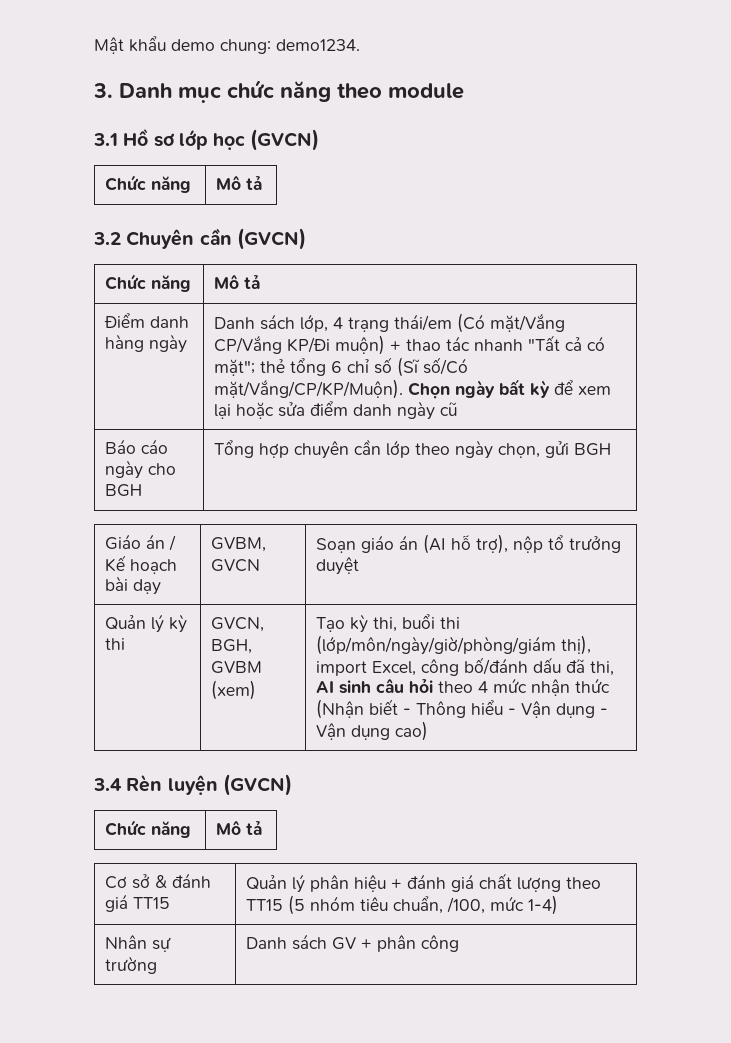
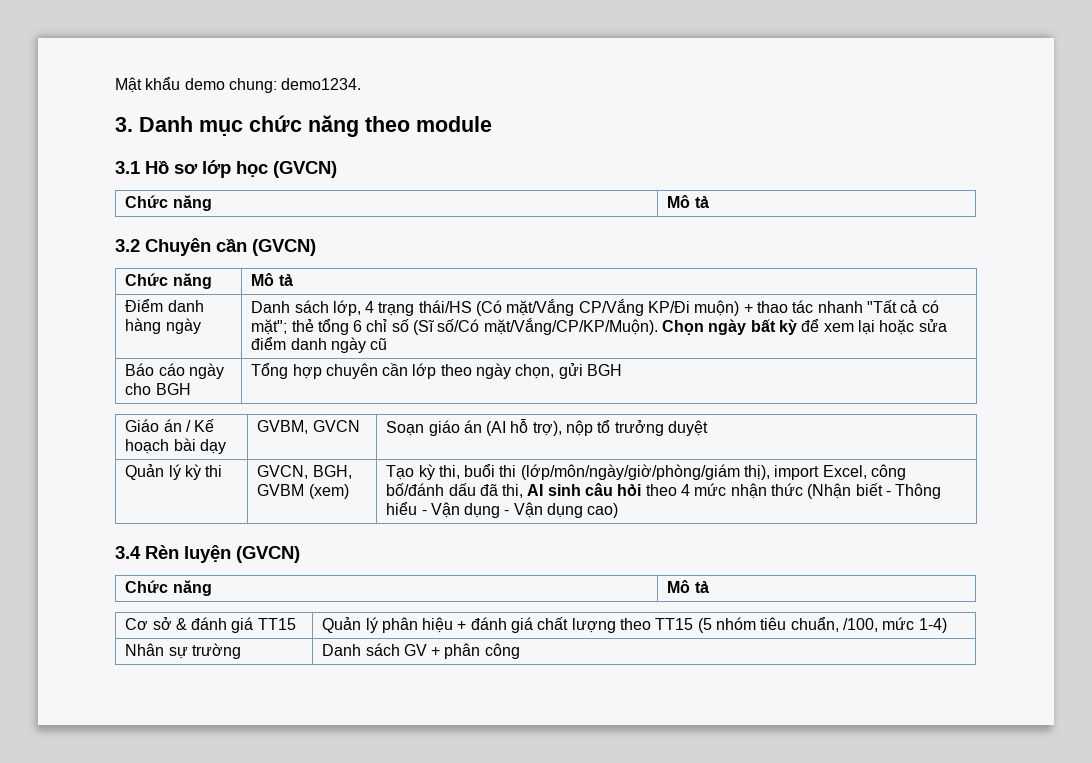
- Danh sách lớp, 4 trạng thái/em (Có mặt/Vắng CP/Vắng KP/Đi muộn) + thao tác nhanh "Tất cả có mặt"; thẻ tổng 6 chỉ số (Sĩ số/Có mặt/Vắng/CP/KP/Muộn).
+ Danh sách lớp, 4 trạng thái/HS (Có mặt/Vắng CP/Vắng KP/Đi muộn) + thao tác nhanh "Tất cả có mặt"; thẻ tổng 6 chỉ số (Sĩ số/Có mặt/Vắng/CP/KP/Muộn).

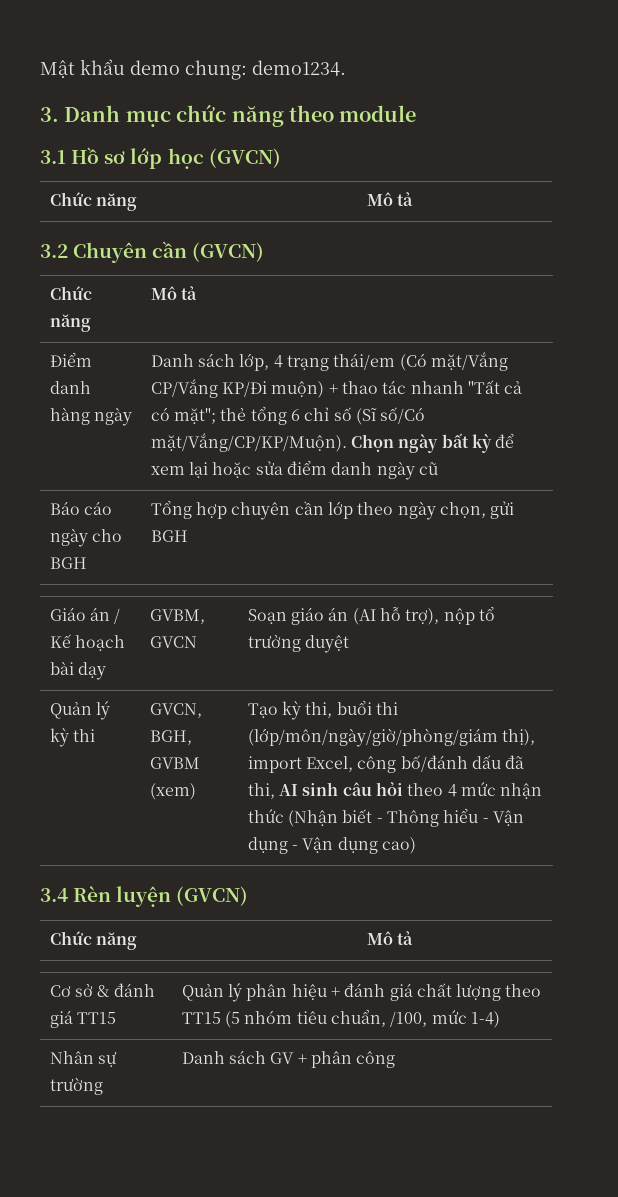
- Danh sách lớp, 4 trạng thái/HS (Có mặt/Vắng CP/Vắng KP/Đi muộn) + thao tác nhanh "Tất cả có mặt"; thẻ tổng 6 chỉ số (Sĩ số/Có mặt/Vắng/CP/KP/Muộn).
+ Danh sách lớp, 4 trạng thái/em (Có mặt/Vắng CP/Vắng KP/Đi muộn) + thao tác nhanh "Tất cả có mặt"; thẻ tổng 6 chỉ số (Sĩ số/Có mặt/Vắng/CP/KP/Muộn).

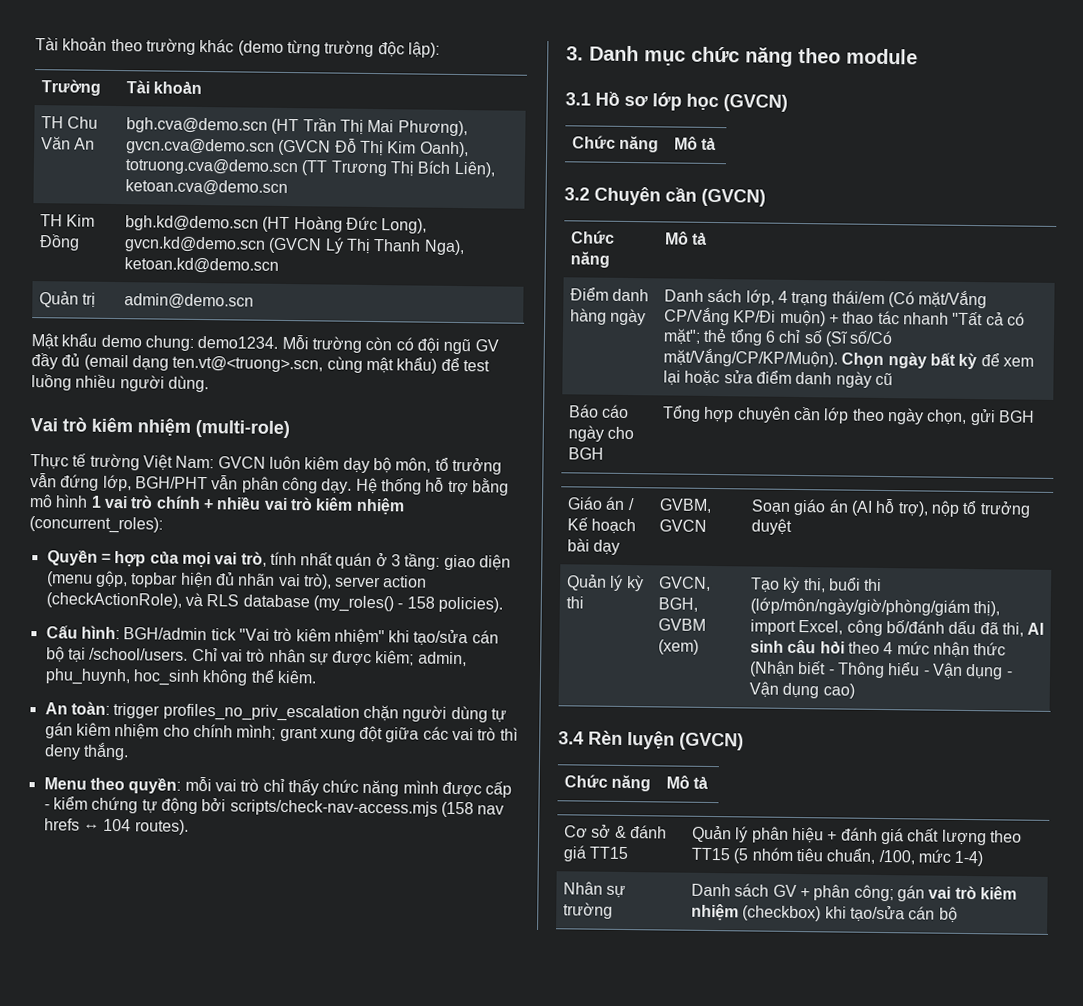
+ Tài khoản theo trường khác (demo từng trường độc lập):
+ Trường | Tài khoản
+ TH Chu Văn An | bgh.cva@demo.scn (HT Trần Thị Mai Phương), gvcn.cva@demo.scn (GVCN Đỗ Thị Kim Oanh), totruong.cva@demo.scn (TT Trương Thị Bích Liên), ketoan.cva@demo.scn
+ TH Kim Đồng | bgh.kd@demo.scn (HT Hoàng Đức Long), gvcn.kd@demo.scn (GVCN Lý Thị Thanh Nga), ketoan.kd@demo.scn
+ Quản trị | admin@demo.scn
+ Mỗi trường còn có đội ngũ GV đầy đủ (email dạng ten.vt@<truong>.scn, cùng mật khẩu) để test luồng nhiều người dùng.
+ Vai trò kiêm nhiệm (multi-role)
+ Thực tế trường Việt Nam: GVCN luôn kiêm dạy bộ môn, tổ trưởng vẫn đứng lớp, BGH/PHT vẫn phân công dạy. Hệ thống hỗ trợ bằng mô hình 1 vai trò chính + nhiều vai trò kiêm nhiệm (concurrent_roles):
+ Quyền = hợp của mọi vai trò, tính nhất quán ở 3 tầng: giao diện (menu gộp, topbar hiện đủ nhãn vai trò), server action (checkActionRole), và RLS database (my_roles() - 158 policies).
+ Cấu hình: BGH/admin tick "Vai trò kiêm nhiệm" khi tạo/sửa cán bộ tại /school/users. Chỉ vai trò nhân sự được kiêm; admin, phu_huynh, hoc_sinh không thể kiêm.
+ An toàn: trigger profiles_no_priv_escalation chặn người dùng tự gán kiêm nhiệm cho chính mình; grant xung đột giữa các vai trò thì deny thắng.
+ Menu theo quyền: mỗi vai trò chỉ thấy chức năng mình được cấp - kiểm chứng tự động bởi scripts/check-nav-access.mjs (158 nav hrefs ↔ 104 routes).
- Nhân sự trường | Danh sách GV + phân công
+ Nhân sự trường | Danh sách GV + phân công; gán vai trò kiêm nhiệm (checkbox) khi tạo/sửa cán bộ

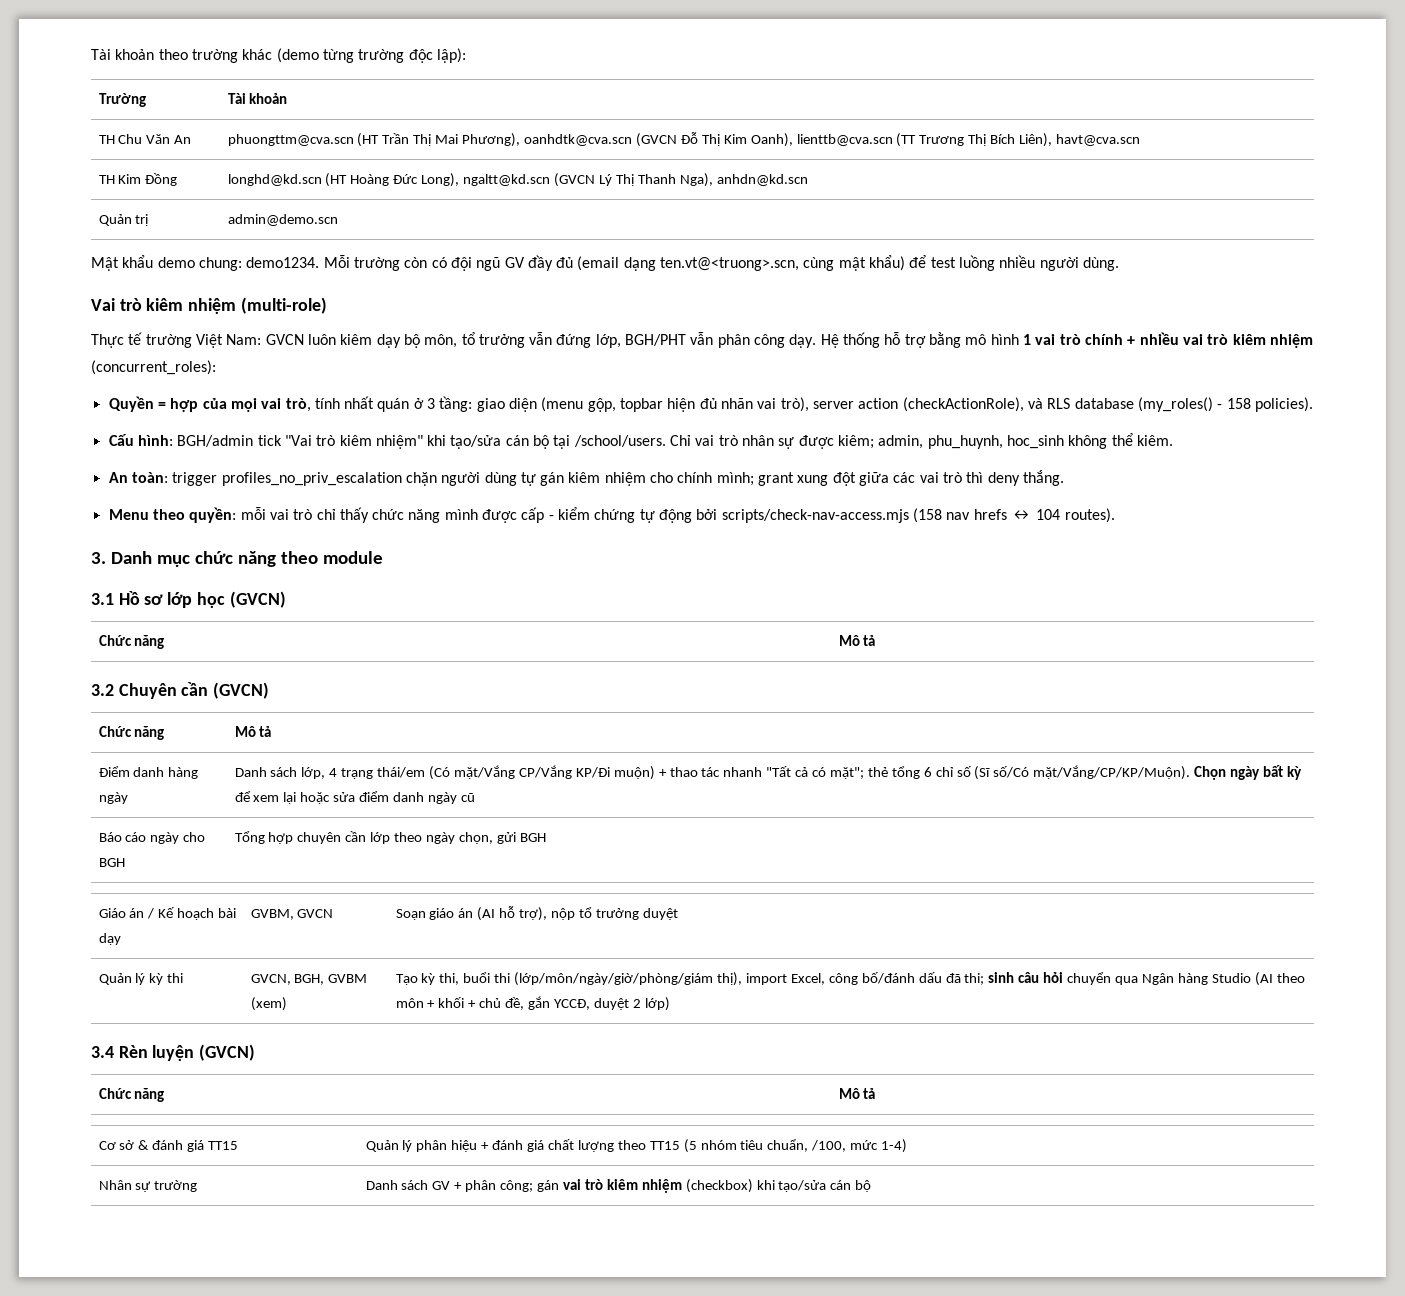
- TH Chu Văn An | bgh.cva@demo.scn (HT Trần Thị Mai Phương), gvcn.cva@demo.scn (GVCN Đỗ Thị Kim Oanh), totruong.cva@demo.scn (TT Trương Thị Bích Liên), ketoan.cva@demo.scn
+ TH Chu Văn An | phuongttm@cva.scn (HT Trần Thị Mai Phương), oanhdtk@cva.scn (GVCN Đỗ Thị Kim Oanh), lienttb@cva.scn (TT Trương Thị Bích Liên), havt@cva.scn
- TH Kim Đồng | bgh.kd@demo.scn (HT Hoàng Đức Long), gvcn.kd@demo.scn (GVCN Lý Thị Thanh Nga), ketoan.kd@demo.scn
+ TH Kim Đồng | longhd@kd.scn (HT Hoàng Đức Long), ngaltt@kd.scn (GVCN Lý Thị Thanh Nga), anhdn@kd.scn
- Tạo kỳ thi, buổi thi (lớp/môn/ngày/giờ/phòng/giám thị), import Excel, công bố/đánh dấu đã thi, AI sinh câu hỏi theo 4 mức nhận thức (Nhận biết - Thông hiểu - Vận dụng - Vận dụng cao)
+ Tạo kỳ thi, buổi thi (lớp/môn/ngày/giờ/phòng/giám thị), import Excel, công bố/đánh dấu đã thi; sinh câu hỏi chuyển qua Ngân hàng Studio (AI theo môn + khối + chủ đề, gắn YCCĐ, duyệt 2 lớp)

